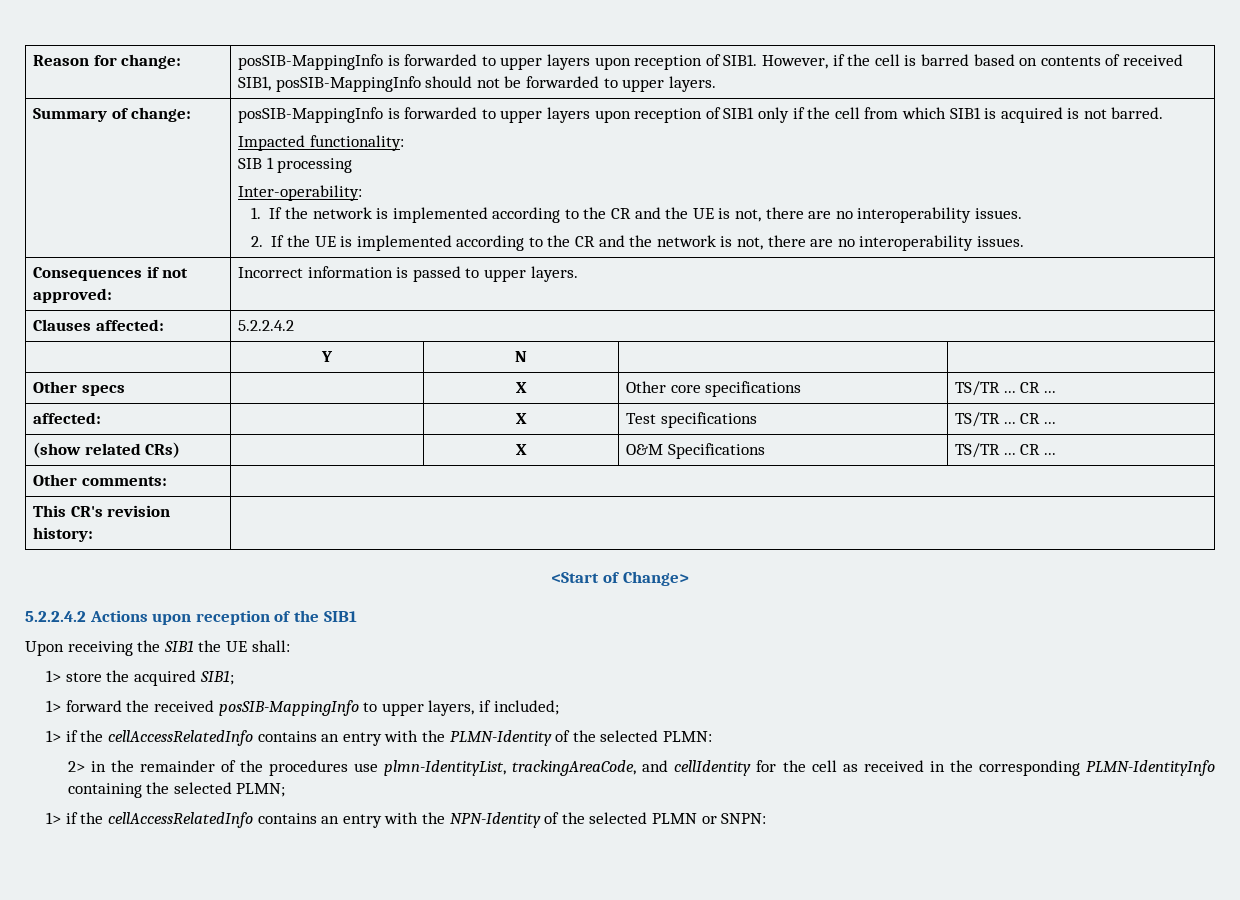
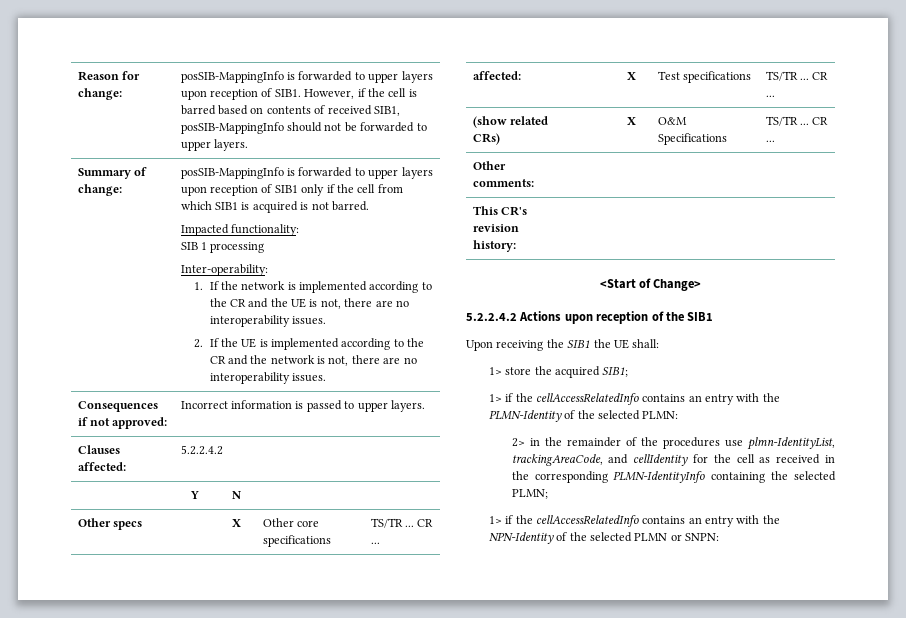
- 1> forward the received posSIB-MappingInfo to upper layers, if included;

